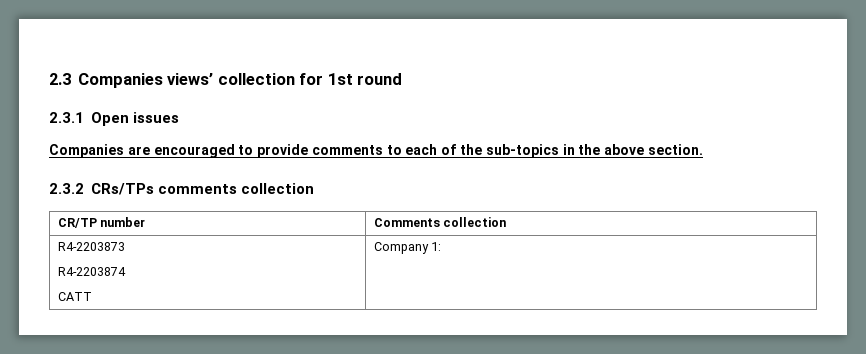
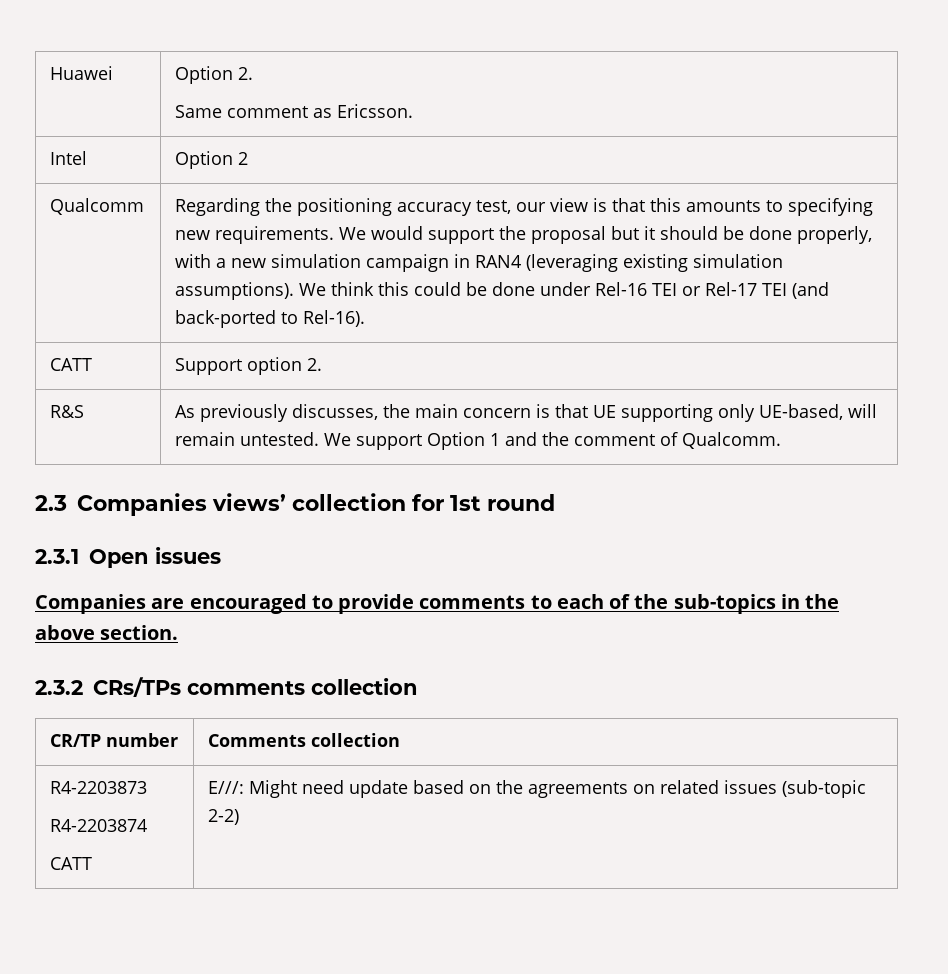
+ Huawei | Option 2.
+ Same comment as Ericsson.
+ Intel | Option 2
+ Qualcomm | Regarding the positioning accuracy test, our view is that this amounts to specifying new requirements. We would support the proposal but it should be done properly, with a new simulation campaign in RAN4 (leveraging existing simulation assumptions). We think this could be done under Rel-16 TEI or Rel-17 TEI (and back-ported to Rel-16).
+ CATT | Support option 2.
+ R&S | As previously discusses, the main concern is that UE supporting only UE-based, will remain untested. We support Option 1 and the comment of Qualcomm.
  R4-2203873
  R4-2203874
- CATT | Company 1:
+ CATT | E///: Might need update based on the agreements on related issues (sub-topic 2-2)

